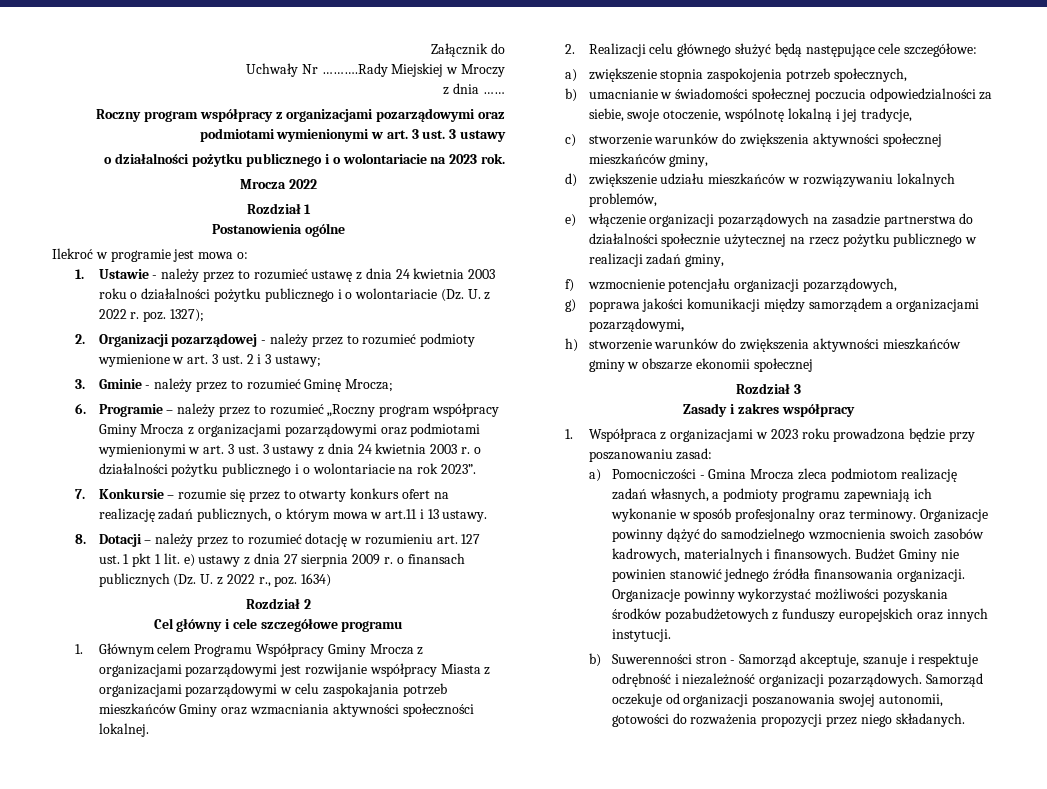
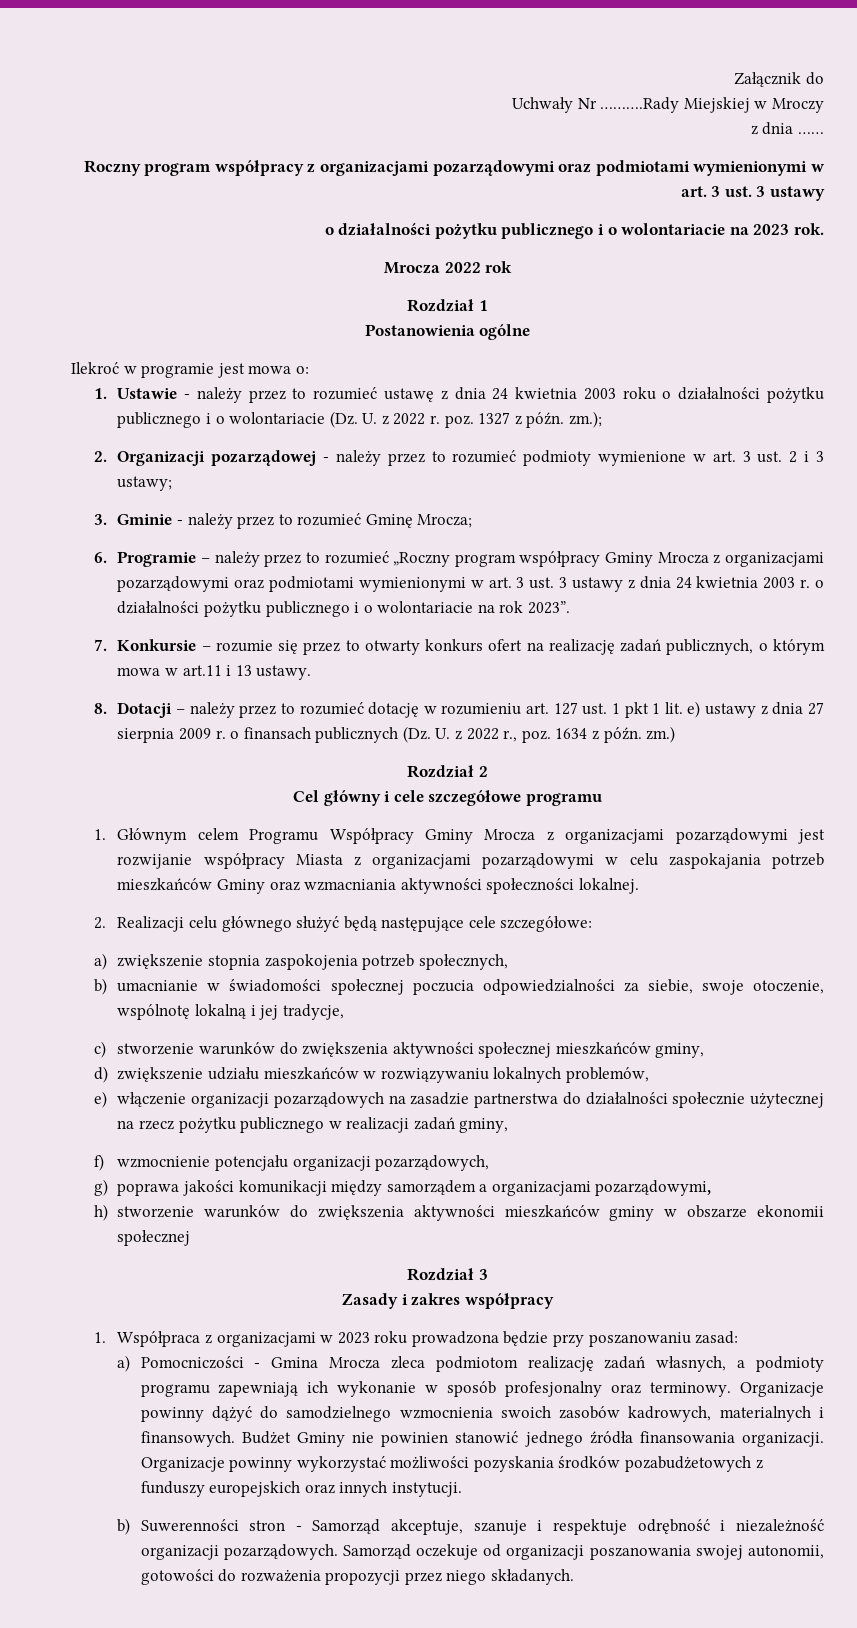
- Mrocza 2022
+ Mrocza 2022 rok
- 1. Ustawie - należy przez to rozumieć ustawę z dnia 24 kwietnia 2003 roku o działalności pożytku publicznego i o wolontariacie (Dz. U. z 2022 r. poz. 1327);
+ 1. Ustawie - należy przez to rozumieć ustawę z dnia 24 kwietnia 2003 roku o działalności pożytku publicznego i o wolontariacie (Dz. U. z 2022 r. poz. 1327 z późn. zm.);
- 8. Dotacji – należy przez to rozumieć dotację w rozumieniu art. 127 ust. 1 pkt 1 lit. e) ustawy z dnia 27 sierpnia 2009 r. o finansach publicznych (Dz. U. z 2022 r., poz. 1634)
+ 8. Dotacji – należy przez to rozumieć dotację w rozumieniu art. 127 ust. 1 pkt 1 lit. e) ustawy z dnia 27 sierpnia 2009 r. o finansach publicznych (Dz. U. z 2022 r., poz. 1634 z późn. zm.)

